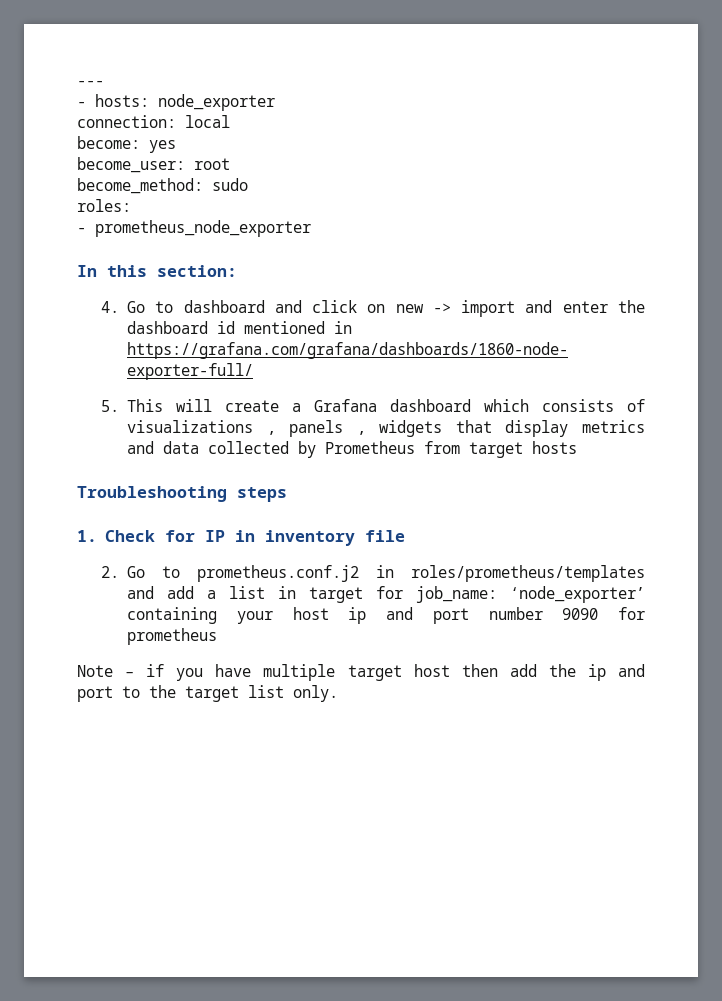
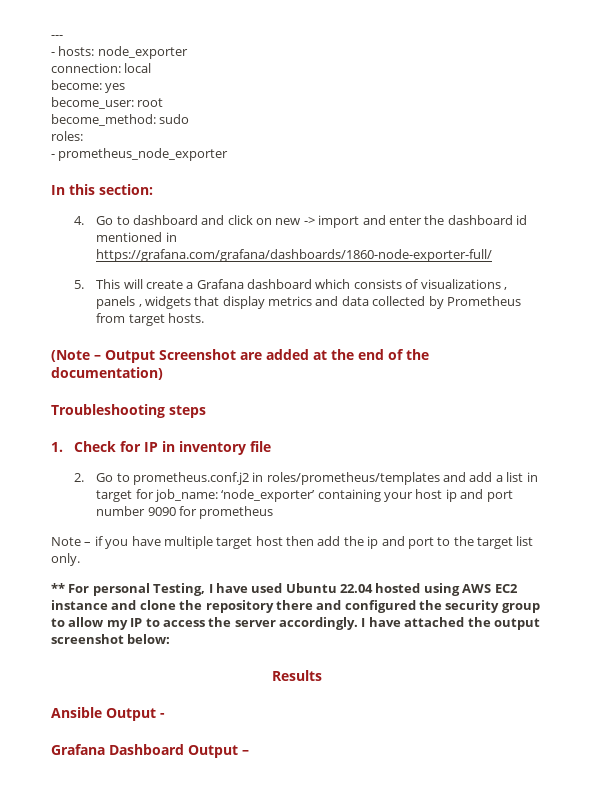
- 5. This will create a Grafana dashboard which consists of visualizations , panels , widgets that display metrics and data collected by Prometheus from target hosts
+ 5. This will create a Grafana dashboard which consists of visualizations , panels , widgets that display metrics and data collected by Prometheus from target hosts.
+ (Note – Output Screenshot are added at the end of the documentation)
+ ** For personal Testing, I have used Ubuntu 22.04 hosted using AWS EC2 instance and clone the repository there and configured the security group to allow my IP to access the server accordingly. I have attached the output screenshot below:
+ Results
+ Ansible Output -
+ Grafana Dashboard Output –

